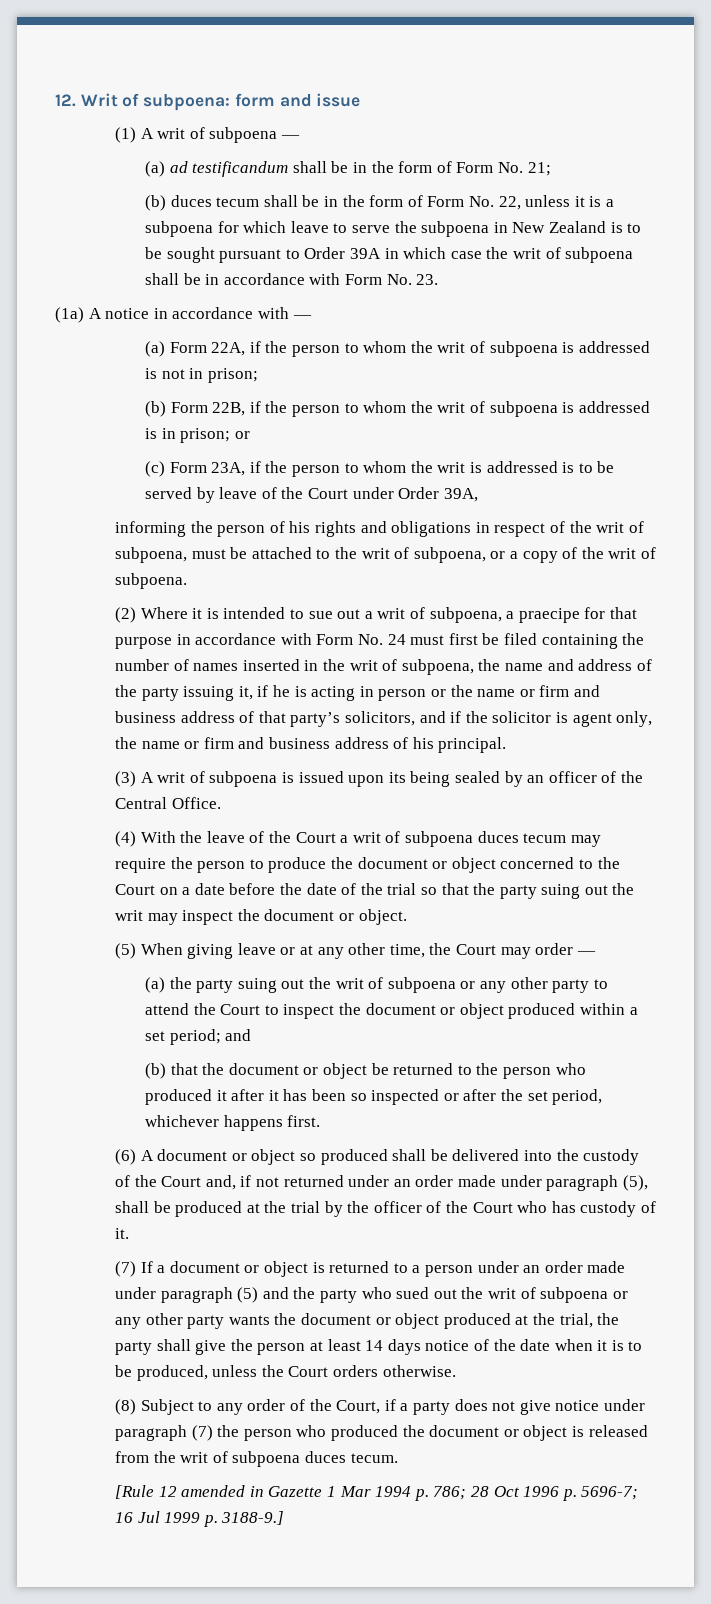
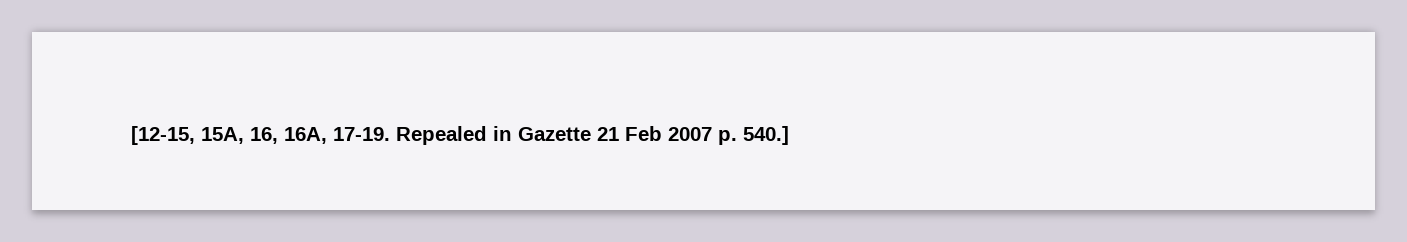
- 12. Writ of subpoena: form and issue
- (1) A writ of subpoena —
- (a) ad testificandum shall be in the form of Form No. 21;
- (b) duces tecum shall be in the form of Form No. 22, unless it is a subpoena for which leave to serve the subpoena in New Zealand is to be sought pursuant to Order 39A in which case the writ of subpoena shall be in accordance with Form No. 23.
- (1a) A notice in accordance with —
- (a) Form 22A, if the person to whom the writ of subpoena is addressed is not in prison;
- (b) Form 22B, if the person to whom the writ of subpoena is addressed is in prison; or
- (c) Form 23A, if the person to whom the writ is addressed is to be served by leave of the Court under Order 39A,
- informing the person of his rights and obligations in respect of the writ of subpoena, must be attached to the writ of subpoena, or a copy of the writ of subpoena.
- (2) Where it is intended to sue out a writ of subpoena, a praecipe for that purpose in accordance with Form No. 24 must first be filed containing the number of names inserted in the writ of subpoena, the name and address of the party issuing it, if he is acting in person or the name or firm and business address of that party’s solicitors, and if the solicitor is agent only, the name or firm and business address of his principal.
- (3) A writ of subpoena is issued upon its being sealed by an officer of the Central Office.
- (4) With the leave of the Court a writ of subpoena duces tecum may require the person to produce the document or object concerned to the Court on a date before the date of the trial so that the party suing out the writ may inspect the document or object.
- (5) When giving leave or at any other time, the Court may order —
- (a) the party suing out the writ of subpoena or any other party to attend the Court to inspect the document or object produced within a set period; and
- (b) that the document or object be returned to the person who produced it after it has been so inspected or after the set period, whichever happens first.
- (6) A document or object so produced shall be delivered into the custody of the Court and, if not returned under an order made under paragraph (5), shall be produced at the trial by the officer of the Court who has custody of it.
- (7) If a document or object is returned to a person under an order made under paragraph (5) and the party who sued out the writ of subpoena or any other party wants the document or object produced at the trial, the party shall give the person at least 14 days notice of the date when it is to be produced, unless the Court orders otherwise.
- (8) Subject to any order of the Court, if a party does not give notice under paragraph (7) the person who produced the document or object is released from the writ of subpoena duces tecum.
- [Rule 12 amended in Gazette 1 Mar 1994 p. 786; 28 Oct 1996 p. 5696-7; 16 Jul 1999 p. 3188-9.]
+ [12-15, 15A, 16, 16A, 17-19. Repealed in Gazette 21 Feb 2007 p. 540.]

